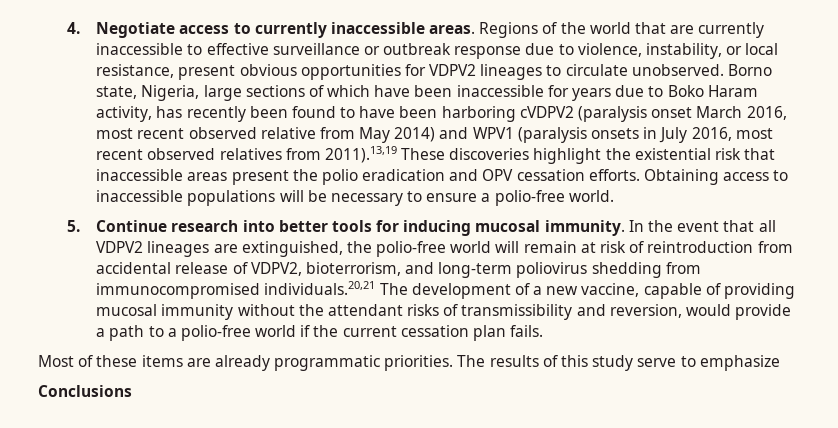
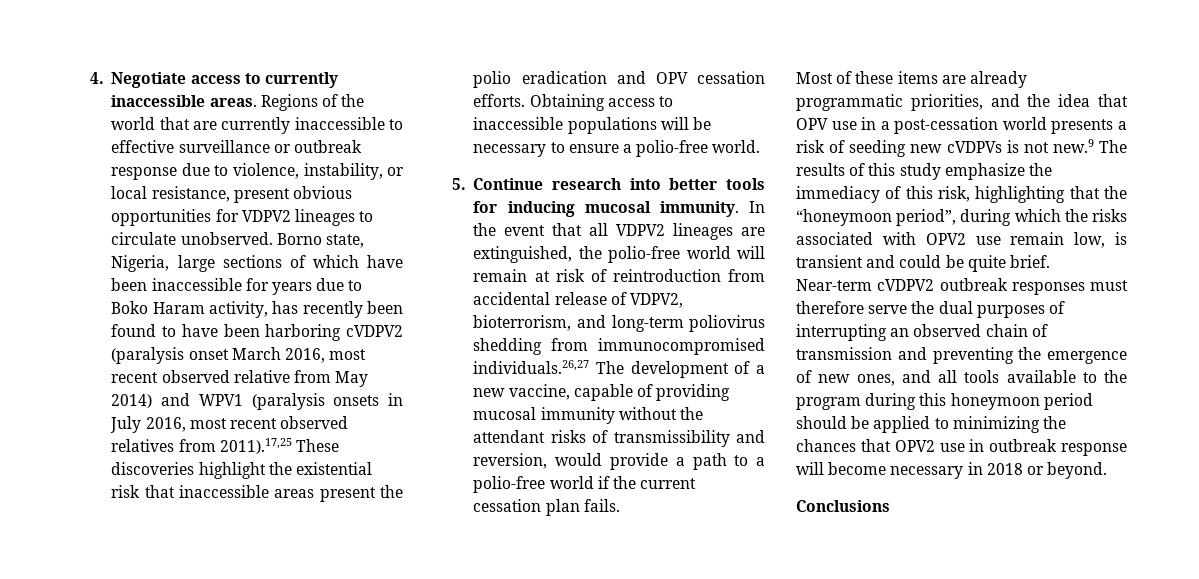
- Borno state, Nigeria, large sections of which have been inaccessible for years due to Boko Haram activity, has recently been found to have been harboring cVDPV2 (paralysis onset March 2016, most recent observed relative from May 2014) and WPV1 (paralysis onsets in July 2016, most recent observed relatives from 2011).13,19 These discoveries highlight the existential risk that inaccessible areas present the polio eradication and OPV cessation efforts.
+ Borno state, Nigeria, large sections of which have been inaccessible for years due to Boko Haram activity, has recently been found to have been harboring cVDPV2 (paralysis onset March 2016, most recent observed relative from May 2014) and WPV1 (paralysis onsets in July 2016, most recent observed relatives from 2011).17,25 These discoveries highlight the existential risk that inaccessible areas present the polio eradication and OPV cessation efforts.
- In the event that all VDPV2 lineages are extinguished, the polio-free world will remain at risk of reintroduction from accidental release of VDPV2, bioterrorism, and long-term poliovirus shedding from immunocompromised individuals.20,21 The development of a new vaccine, capable of providing mucosal immunity without the attendant risks of transmissibility and reversion, would provide a path to a polio-free world if the current cessation plan fails.
+ In the event that all VDPV2 lineages are extinguished, the polio-free world will remain at risk of reintroduction from accidental release of VDPV2, bioterrorism, and long-term poliovirus shedding from immunocompromised individuals.26,27 The development of a new vaccine, capable of providing mucosal immunity without the attendant risks of transmissibility and reversion, would provide a path to a polio-free world if the current cessation plan fails.
- Most of these items are already programmatic priorities. The results of this study serve to emphasize
+ Most of these items are already programmatic priorities, and the idea that OPV use in a post-cessation world presents a risk of seeding new cVDPVs is not new.9 The results of this study emphasize the immediacy of this risk, highlighting that the “honeymoon period”, during which the risks associated with OPV2 use remain low, is transient and could be quite brief. Near-term cVDPV2 outbreak responses must therefore serve the dual purposes of interrupting an observed chain of transmission and preventing the emergence of new ones, and all tools available to the program during this honeymoon period should be applied to minimizing the chances that OPV2 use in outbreak response will become necessary in 2018 or beyond.

